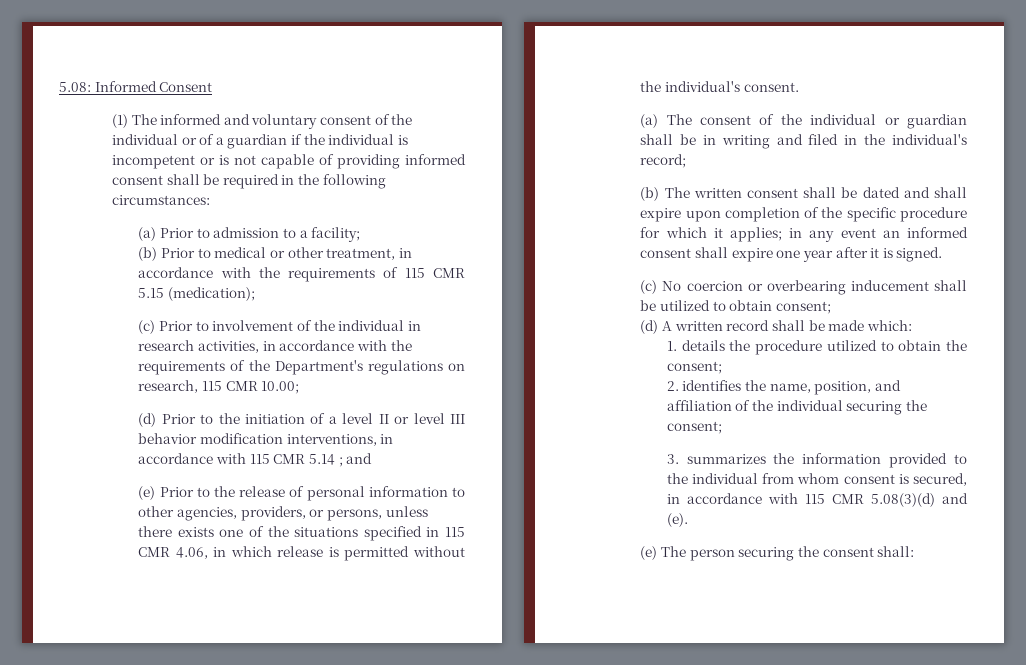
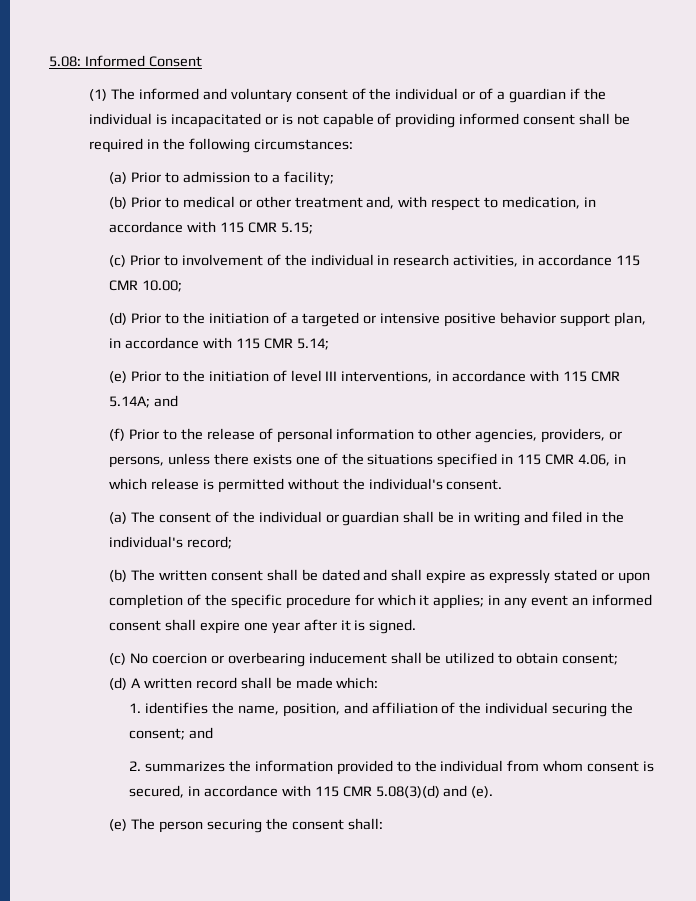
- (1) The informed and voluntary consent of the individual or of a guardian if the individual is incompetent or is not capable of providing informed consent shall be required in the following circumstances:
+ (1) The informed and voluntary consent of the individual or of a guardian if the individual is incapacitated or is not capable of providing informed consent shall be required in the following circumstances:
- (b) Prior to medical or other treatment, in accordance with the requirements of 115 CMR 5.15 (medication);
+ (b) Prior to medical or other treatment and, with respect to medication, in accordance with 115 CMR 5.15;
- (c) Prior to involvement of the individual in research activities, in accordance with the requirements of the Department's regulations on research, 115 CMR 10.00;
+ (c) Prior to involvement of the individual in research activities, in accordance 115 CMR 10.00;
- (d) Prior to the initiation of a level II or level III behavior modification interventions, in accordance with 115 CMR 5.14 ; and
- (e) Prior to the release of personal information to other agencies, providers, or persons, unless there exists one of the situations specified in 115 CMR 4.06, in which release is permitted without the individual's consent.
+ (d) Prior to the initiation of a targeted or intensive positive behavior support plan, in accordance with 115 CMR 5.14;
+ (e) Prior to the initiation of level III interventions, in accordance with 115 CMR 5.14A; and
+ (f) Prior to the release of personal information to other agencies, providers, or persons, unless there exists one of the situations specified in 115 CMR 4.06, in which release is permitted without the individual's consent.
- (b) The written consent shall be dated and shall expire upon completion of the specific procedure for which it applies; in any event an informed consent shall expire one year after it is signed.
+ (b) The written consent shall be dated and shall expire as expressly stated or upon completion of the specific procedure for which it applies; in any event an informed consent shall expire one year after it is signed.
- 1. details the procedure utilized to obtain the consent;
- 2. identifies the name, position, and affiliation of the individual securing the consent;
- 3. summarizes the information provided to the individual from whom consent is secured, in accordance with 115 CMR 5.08(3)(d) and (e).
+ 1. identifies the name, position, and affiliation of the individual securing the consent; and
+ 2. summarizes the information provided to the individual from whom consent is secured, in accordance with 115 CMR 5.08(3)(d) and (e).

